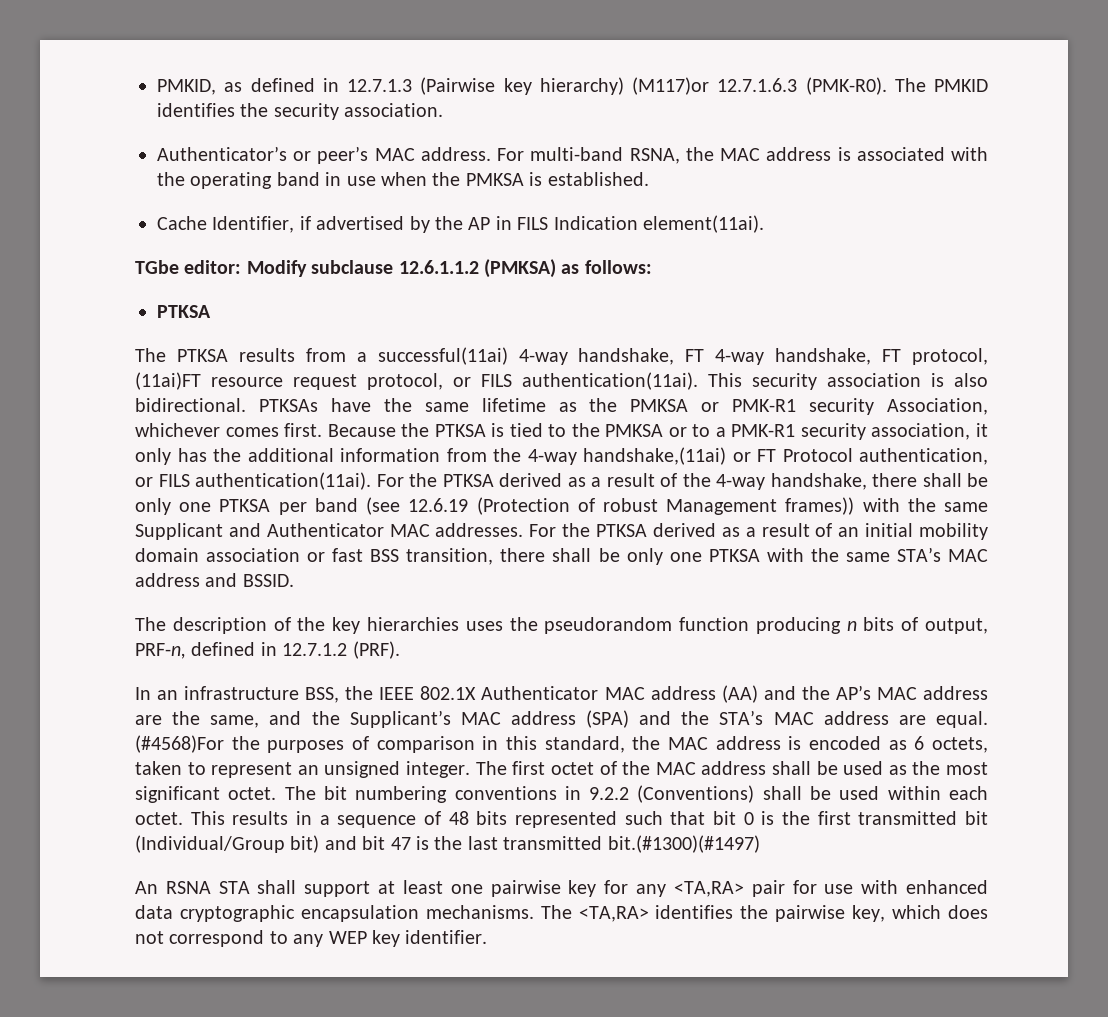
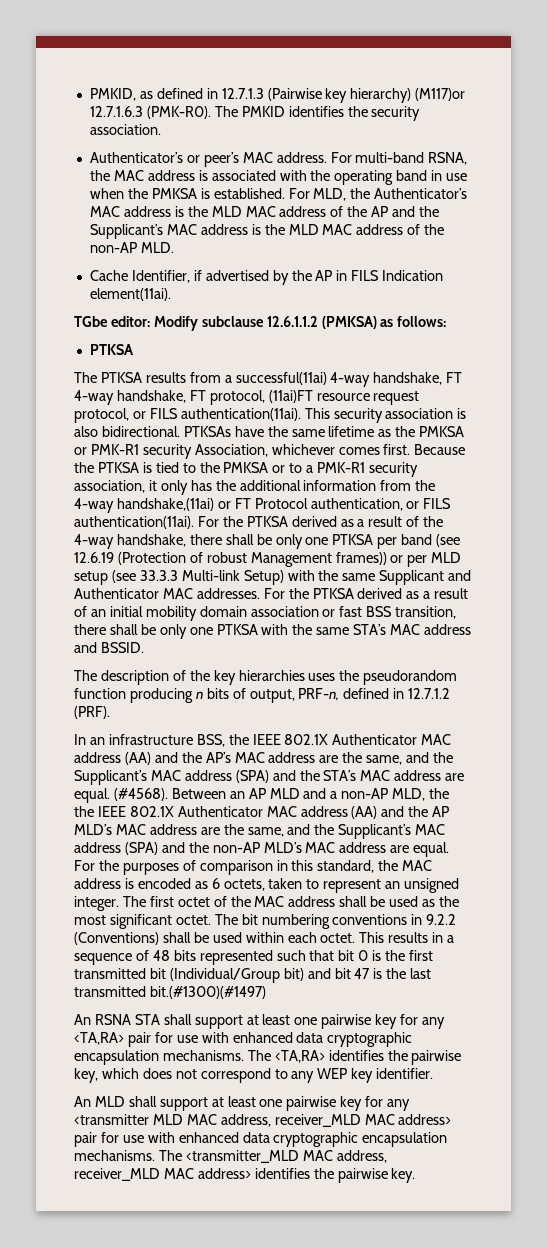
+ For MLD, the Authenticator’s MAC address is the MLD MAC address of the AP and the Supplicant’s MAC address is the MLD MAC address of the non-AP MLD.
- For the PTKSA derived as a result of the 4-way handshake, there shall be only one PTKSA per band (see 12.6.19 (Protection of robust Management frames)) with the same Supplicant and Authenticator MAC addresses.
+ For the PTKSA derived as a result of the 4-way handshake, there shall be only one PTKSA per band (see 12.6.19 (Protection of robust Management frames)) or per MLD setup (see 33.3.3 Multi-link Setup) with the same Supplicant and Authenticator MAC addresses.
- (#4568)For the purposes of comparison in this standard, the MAC address is encoded as 6 octets, taken to represent an unsigned integer.
+ (#4568). Between an AP MLD and a non-AP MLD, the the IEEE 802.1X Authenticator MAC address (AA) and the AP MLD’s MAC address are the same, and the Supplicant’s MAC address (SPA) and the non-AP MLD’s MAC address are equal. For the purposes of comparison in this standard, the MAC address is encoded as 6 octets, taken to represent an unsigned integer.
+ An MLD shall support at least one pairwise key for any <transmitter MLD MAC address, receiver_MLD MAC address> pair for use with enhanced data cryptographic encapsulation mechanisms. The <transmitter_MLD MAC address, receiver_MLD MAC address> identifies the pairwise key.

